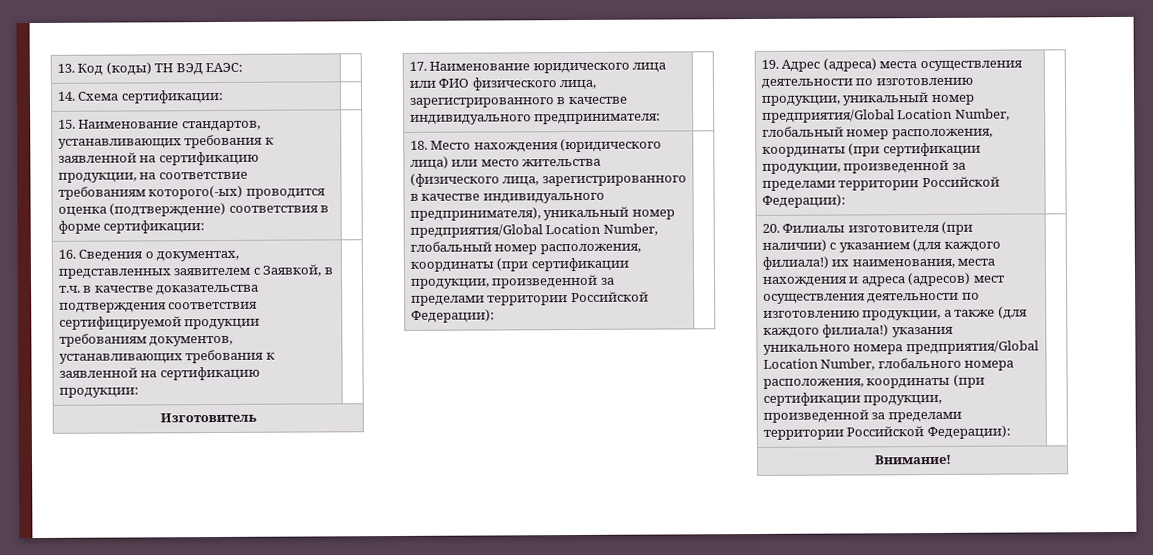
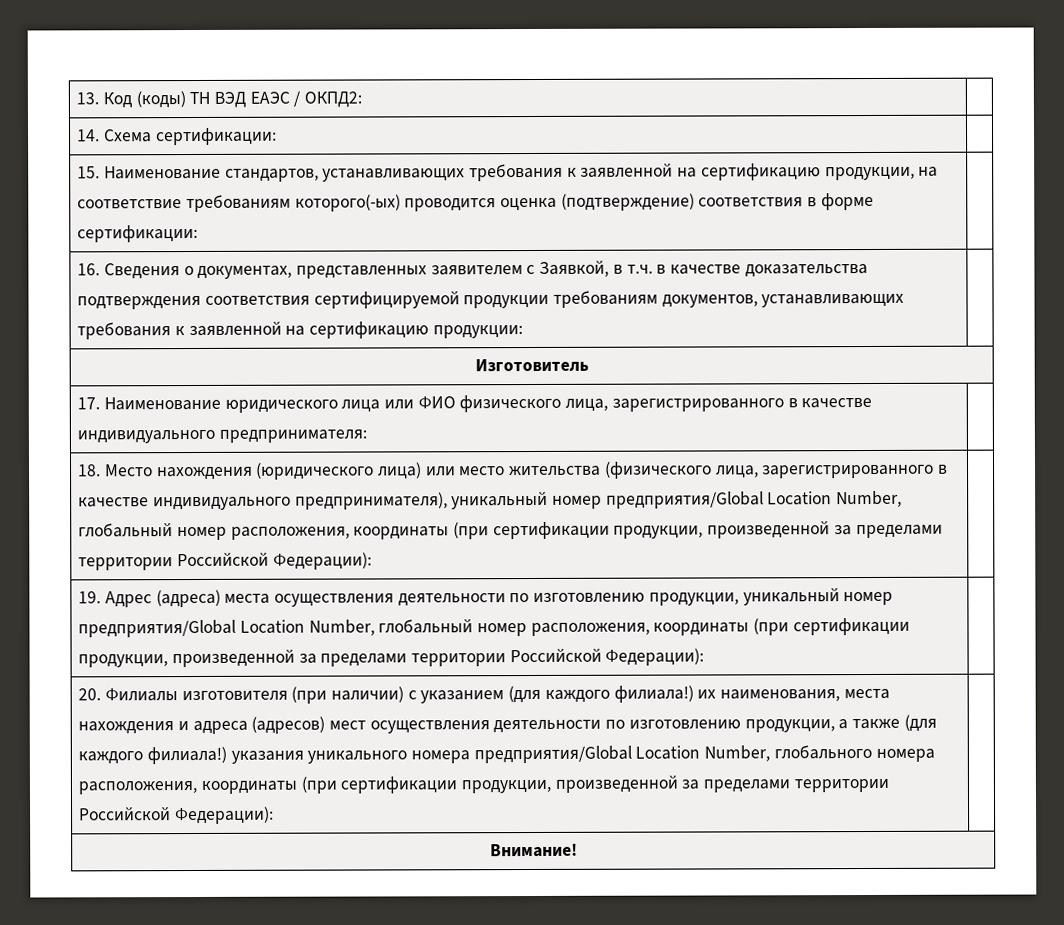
- 13. Код (коды) ТН ВЭД ЕАЭС: |
+ 13. Код (коды) ТН ВЭД ЕАЭС / ОКПД2: |

